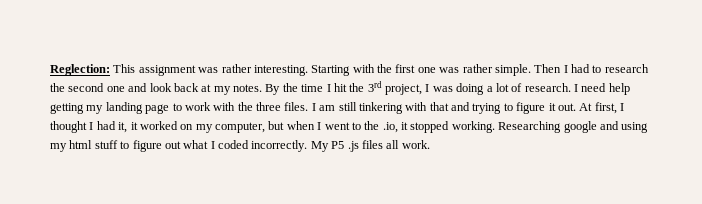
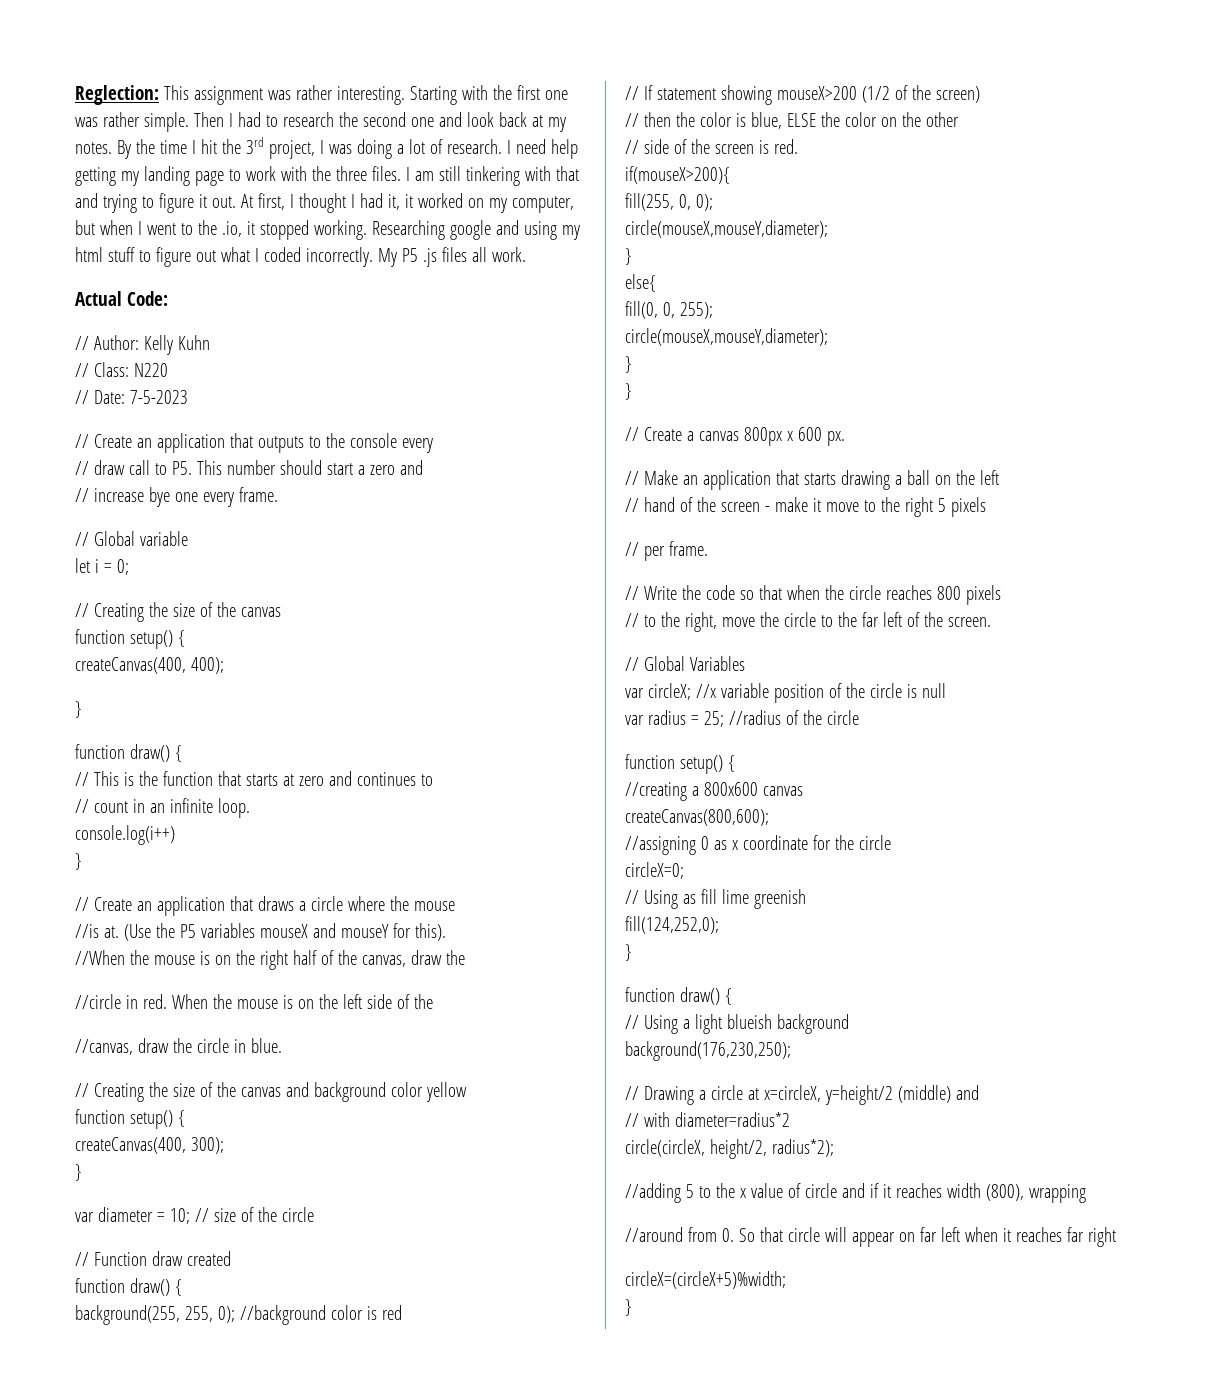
+ Actual Code:
+ // Author: Kelly Kuhn
+ // Class: N220
+ // Date: 7-5-2023
+ // Create an application that outputs to the console every
+ // draw call to P5. This number should start a zero and
+ // increase bye one every frame.
+ // Global variable
+ let i = 0;
+ // Creating the size of the canvas
+ function setup() {
+ createCanvas(400, 400);
+ }
+ function draw() {
+ // This is the function that starts at zero and continues to
+ // count in an infinite loop.
+ console.log(i++)
+ }
+ // Create an application that draws a circle where the mouse
+ //is at. (Use the P5 variables mouseX and mouseY for this).
+ //When the mouse is on the right half of the canvas, draw the
+ //circle in red. When the mouse is on the left side of the
+ //canvas, draw the circle in blue.
+ // Creating the size of the canvas and background color yellow
+ function setup() {
+ createCanvas(400, 300);
+ }
+ var diameter = 10; // size of the circle
+ // Function draw created
+ function draw() {
+ background(255, 255, 0); //background color is red
+ // If statement showing mouseX>200 (1/2 of the screen)
+ // then the color is blue, ELSE the color on the other
+ // side of the screen is red.
+ if(mouseX>200){
+ fill(255, 0, 0);
+ circle(mouseX,mouseY,diameter);
+ }
+ else{
+ fill(0, 0, 255);
+ circle(mouseX,mouseY,diameter);
+ }
+ }
+ // Create a canvas 800px x 600 px.
+ // Make an application that starts drawing a ball on the left
+ // hand of the screen - make it move to the right 5 pixels
+ // per frame.
+ // Write the code so that when the circle reaches 800 pixels
+ // to the right, move the circle to the far left of the screen.
+ // Global Variables
+ var circleX; //x variable position of the circle is null
+ var radius = 25; //radius of the circle
+ function setup() {
+ //creating a 800x600 canvas
+ createCanvas(800,600);
+ //assigning 0 as x coordinate for the circle
+ circleX=0;
+ // Using as fill lime greenish
+ fill(124,252,0);
+ }
+ function draw() {
+ // Using a light blueish background
+ background(176,230,250);
+ // Drawing a circle at x=circleX, y=height/2 (middle) and
+ // with diameter=radius*2
+ circle(circleX, height/2, radius*2);
+ //adding 5 to the x value of circle and if it reaches width (800), wrapping
+ //around from 0. So that circle will appear on far left when it reaches far right
+ circleX=(circleX+5)%width;
+ }

